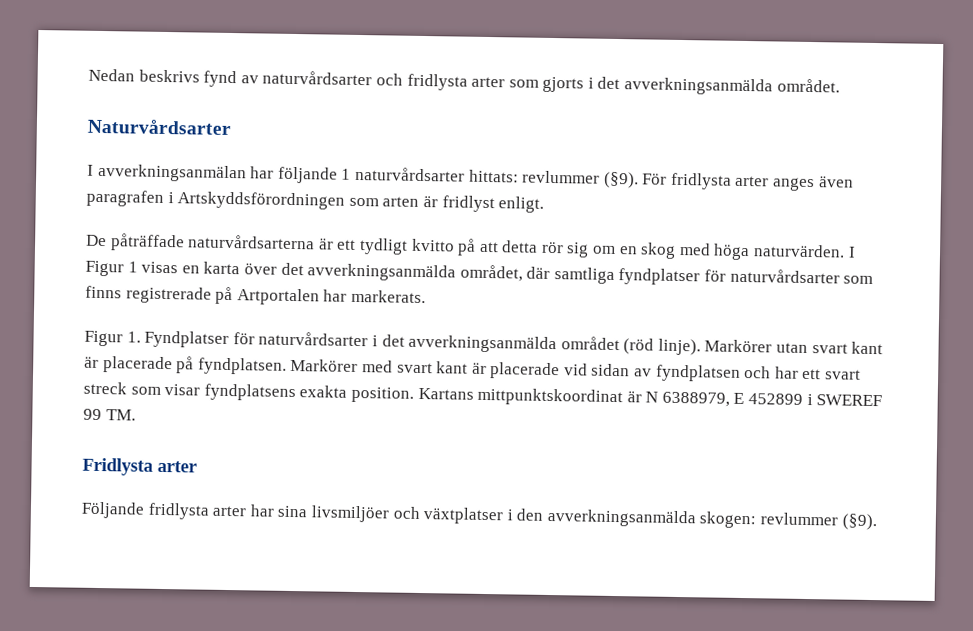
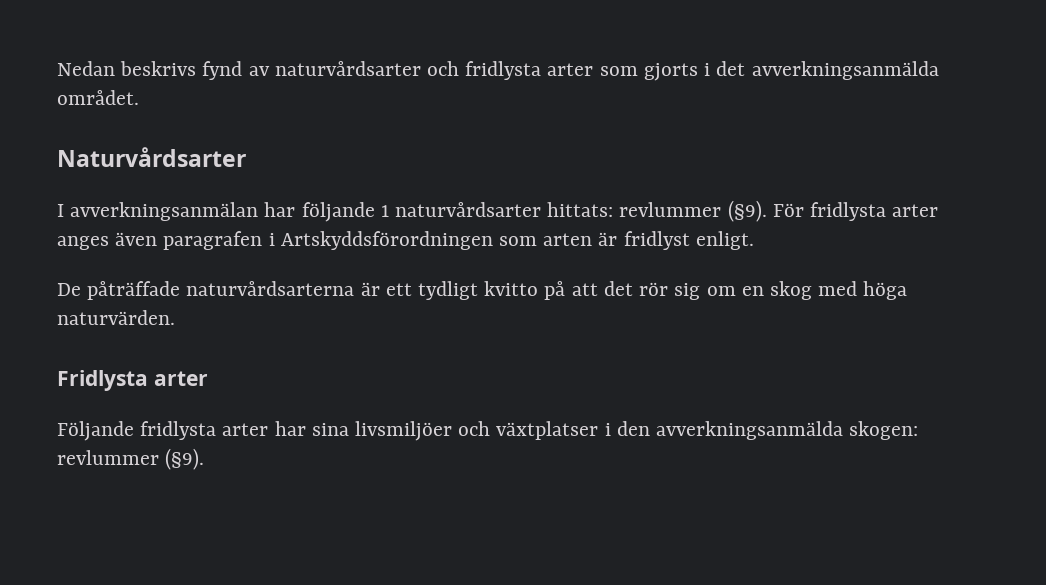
- De påträffade naturvårdsarterna är ett tydligt kvitto på att detta rör sig om en skog med höga naturvärden. I Figur 1 visas en karta över det avverkningsanmälda området, där samtliga fyndplatser för naturvårdsarter som finns registrerade på Artportalen har markerats.
- Figur 1. Fyndplatser för naturvårdsarter i det avverkningsanmälda området (röd linje). Markörer utan svart kant är placerade på fyndplatsen. Markörer med svart kant är placerade vid sidan av fyndplatsen och har ett svart streck som visar fyndplatsens exakta position. Kartans mittpunktskoordinat är N 6388979, E 452899 i SWEREF 99 TM.
+ De påträffade naturvårdsarterna är ett tydligt kvitto på att det rör sig om en skog med höga naturvärden.

